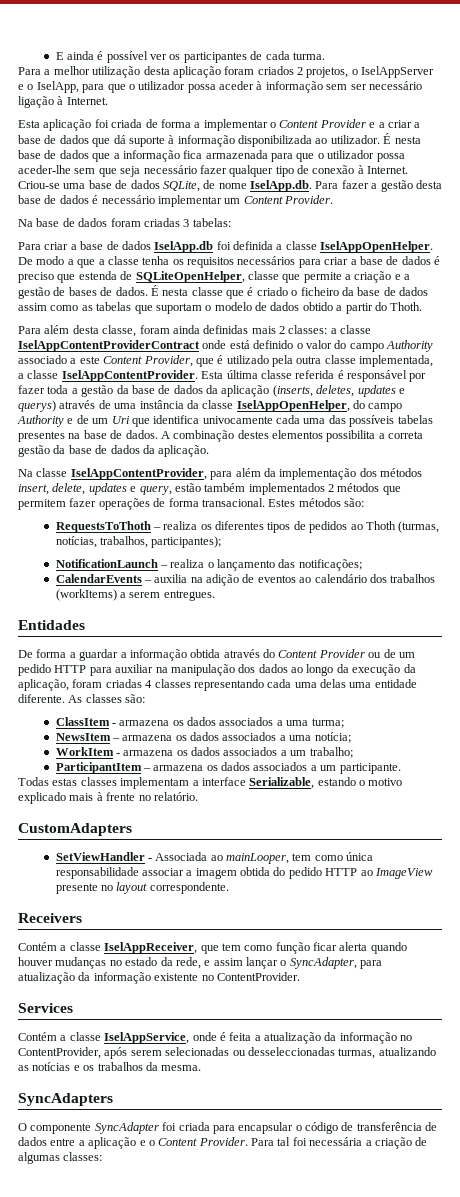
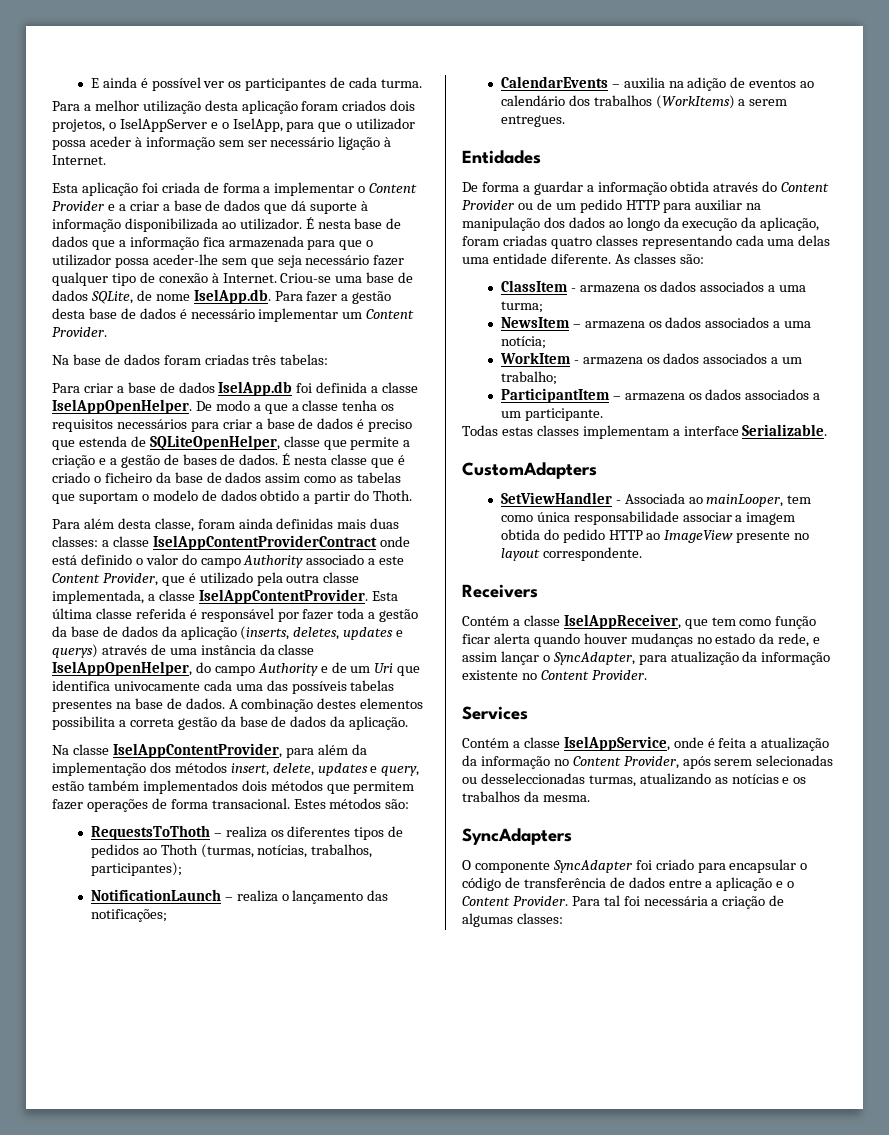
- Para a melhor utilização desta aplicação foram criados 2 projetos, o IselAppServer e o IselApp, para que o utilizador possa aceder à informação sem ser necessário ligação à Internet.
+ Para a melhor utilização desta aplicação foram criados dois projetos, o IselAppServer e o IselApp, para que o utilizador possa aceder à informação sem ser necessário ligação à Internet.
- Na base de dados foram criadas 3 tabelas:
+ Na base de dados foram criadas três tabelas:
- Para além desta classe, foram ainda definidas mais 2 classes: a classe IselAppContentProviderContract onde está definido o valor do campo Authority associado a este Content Provider, que é utilizado pela outra classe implementada, a classe IselAppContentProvider.
+ Para além desta classe, foram ainda definidas mais duas classes: a classe IselAppContentProviderContract onde está definido o valor do campo Authority associado a este Content Provider, que é utilizado pela outra classe implementada, a classe IselAppContentProvider.
- Na classe IselAppContentProvider, para além da implementação dos métodos insert, delete, updates e query, estão também implementados 2 métodos que permitem fazer operações de forma transacional.
+ Na classe IselAppContentProvider, para além da implementação dos métodos insert, delete, updates e query, estão também implementados dois métodos que permitem fazer operações de forma transacional.
- CalendarEvents – auxilia na adição de eventos ao calendário dos trabalhos (workItems) a serem entregues.
+ CalendarEvents – auxilia na adição de eventos ao calendário dos trabalhos (WorkItems) a serem entregues.
- De forma a guardar a informação obtida através do Content Provider ou de um pedido HTTP para auxiliar na manipulação dos dados ao longo da execução da aplicação, foram criadas 4 classes representando cada uma delas uma entidade diferente.
+ De forma a guardar a informação obtida através do Content Provider ou de um pedido HTTP para auxiliar na manipulação dos dados ao longo da execução da aplicação, foram criadas quatro classes representando cada uma delas uma entidade diferente.
- Todas estas classes implementam a interface Serializable, estando o motivo explicado mais à frente no relatório.
+ Todas estas classes implementam a interface Serializable.
- Contém a classe IselAppReceiver, que tem como função ficar alerta quando houver mudanças no estado da rede, e assim lançar o SyncAdapter, para atualização da informação existente no ContentProvider.
+ Contém a classe IselAppReceiver, que tem como função ficar alerta quando houver mudanças no estado da rede, e assim lançar o SyncAdapter, para atualização da informação existente no Content Provider.
- Contém a classe IselAppService, onde é feita a atualização da informação no ContentProvider, após serem selecionadas ou desseleccionadas turmas, atualizando as notícias e os trabalhos da mesma.
+ Contém a classe IselAppService, onde é feita a atualização da informação no Content Provider, após serem selecionadas ou desseleccionadas turmas, atualizando as notícias e os trabalhos da mesma.
- O componente SyncAdapter foi criada para encapsular o código de transferência de dados entre a aplicação e o Content Provider.
+ O componente SyncAdapter foi criado para encapsular o código de transferência de dados entre a aplicação e o Content Provider.

